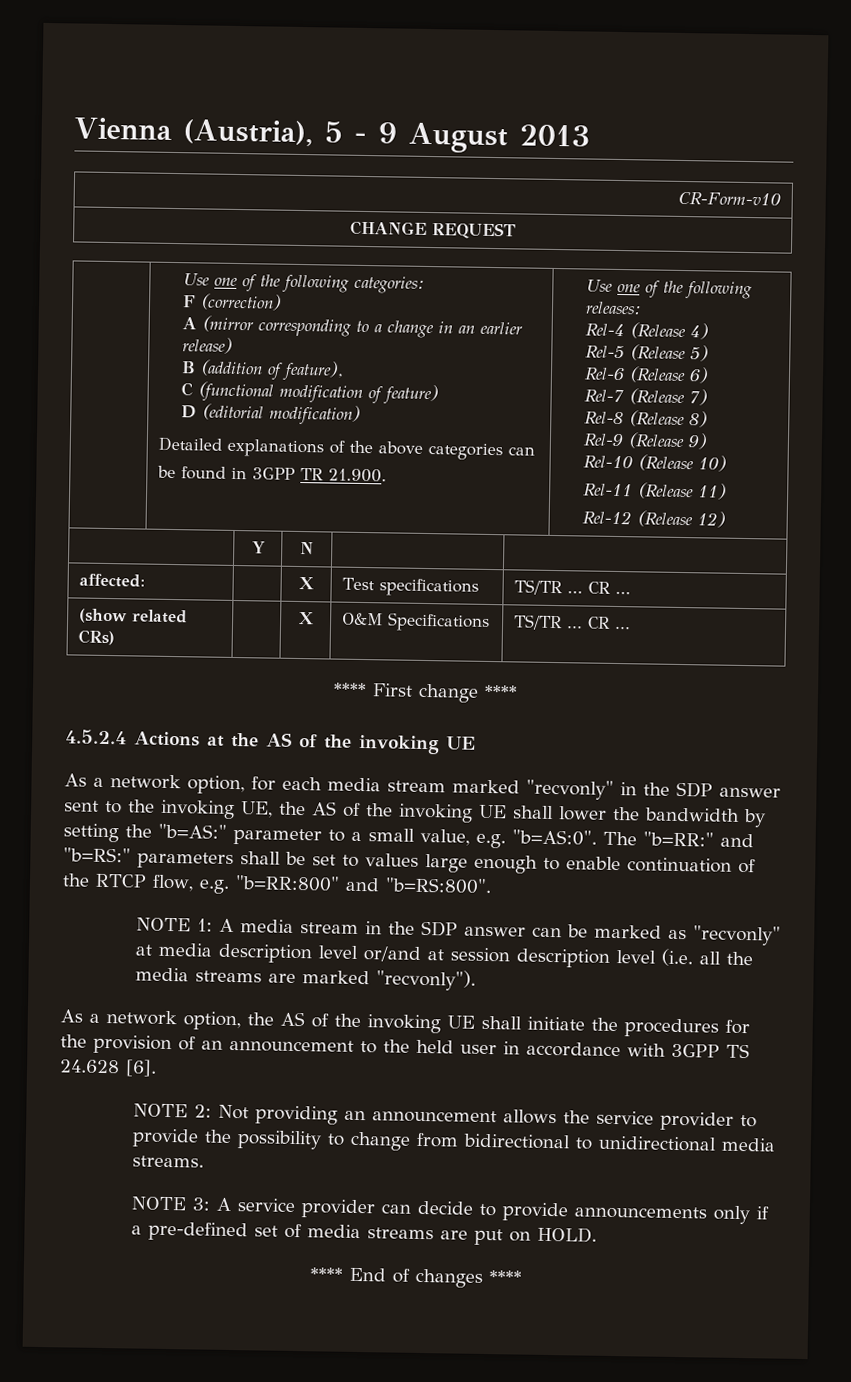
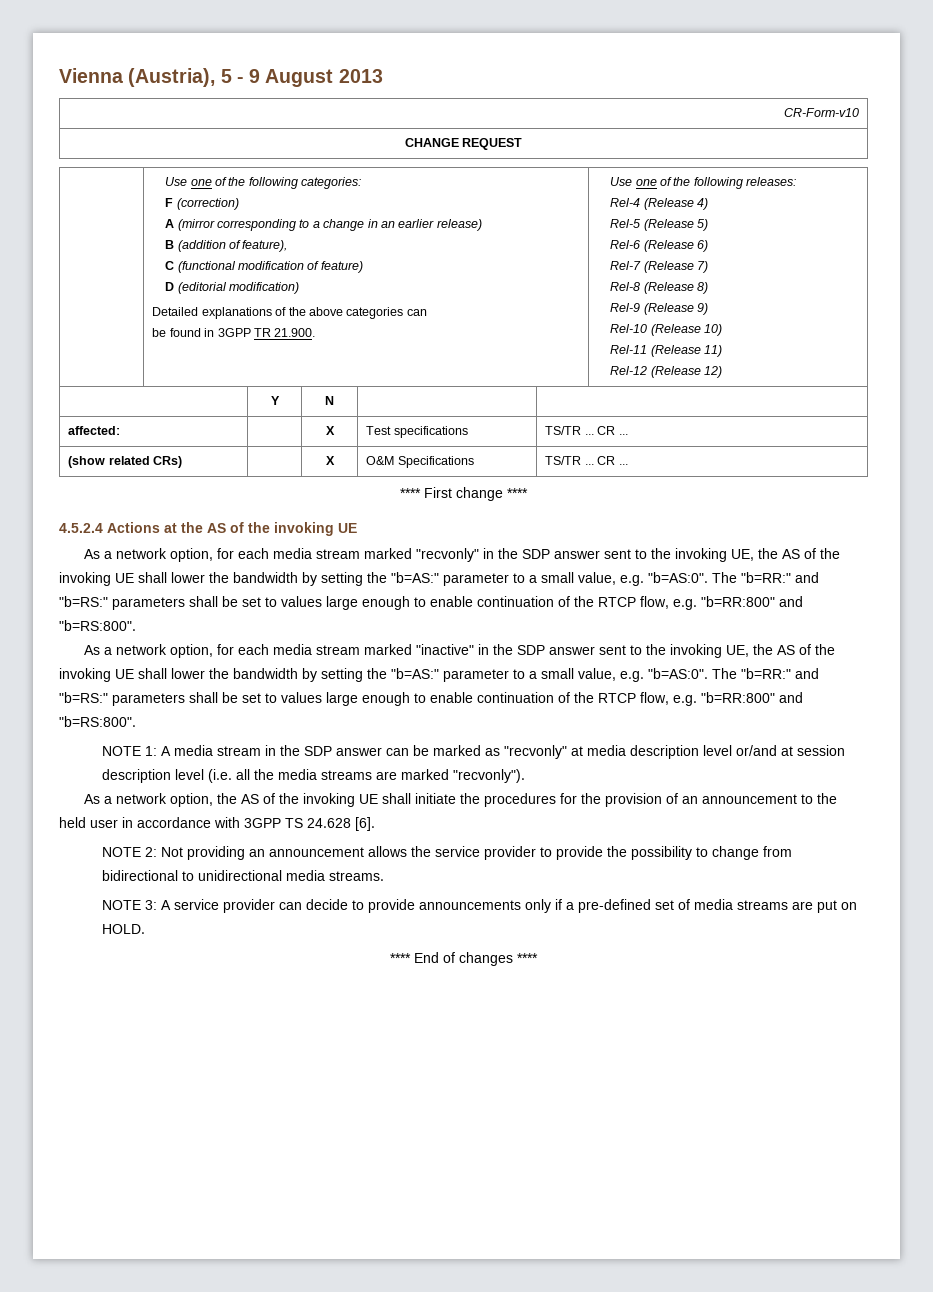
+ As a network option, for each media stream marked "inactive" in the SDP answer sent to the invoking UE, the AS of the invoking UE shall lower the bandwidth by setting the "b=AS:" parameter to a small value, e.g. "b=AS:0". The "b=RR:" and "b=RS:" parameters shall be set to values large enough to enable continuation of the RTCP flow, e.g. "b=RR:800" and "b=RS:800".

